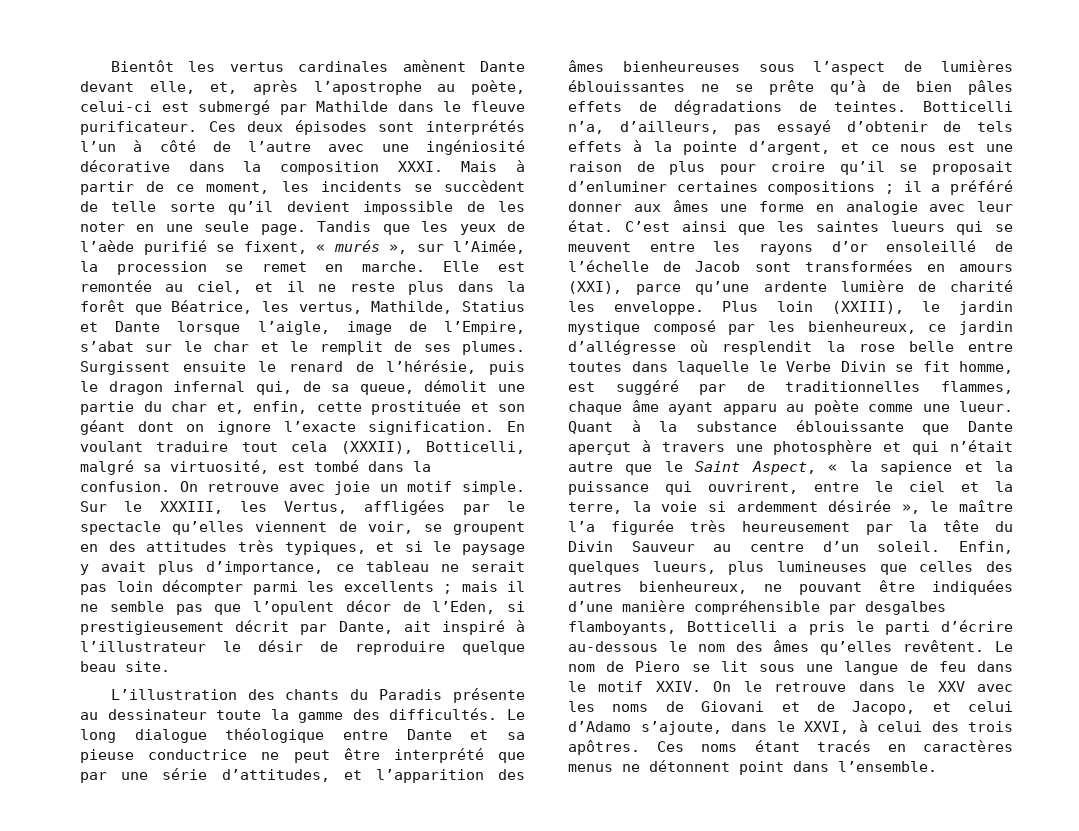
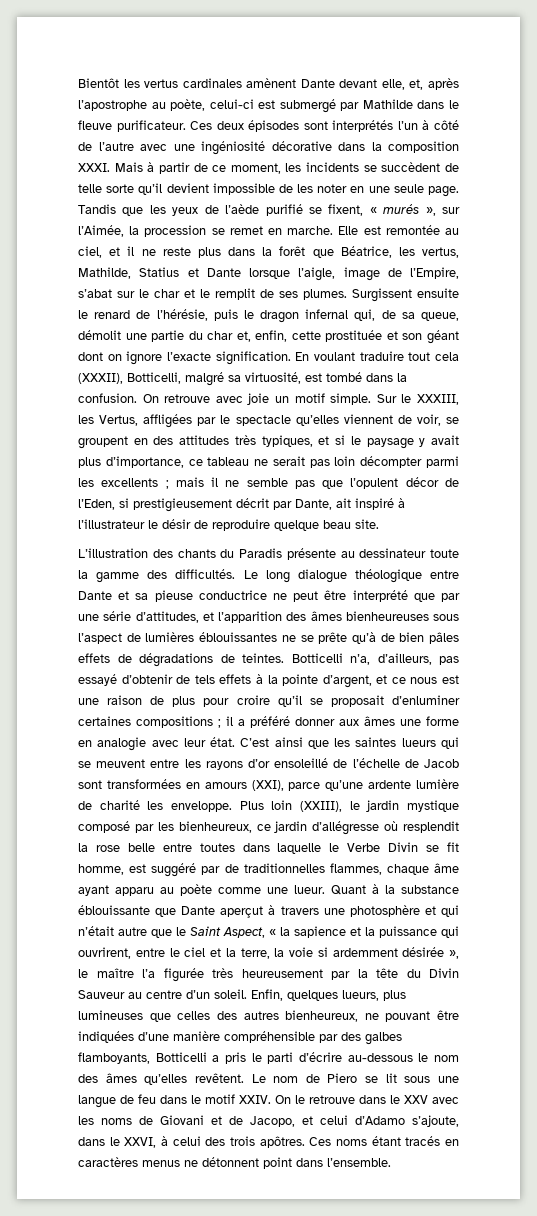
- Enfin, quelques lueurs, plus lumineuses que celles des autres bienheureux, ne pouvant être indiquées d’une manière compréhensible par desgalbes flamboyants, Botticelli a pris le parti d’écrire au-dessous le nom des âmes qu’elles revêtent.
+ Enfin, quelques lueurs, plus lumineuses que celles des autres bienheureux, ne pouvant être indiquées d’une manière compréhensible par des galbes flamboyants, Botticelli a pris le parti d’écrire au-dessous le nom des âmes qu’elles revêtent.

